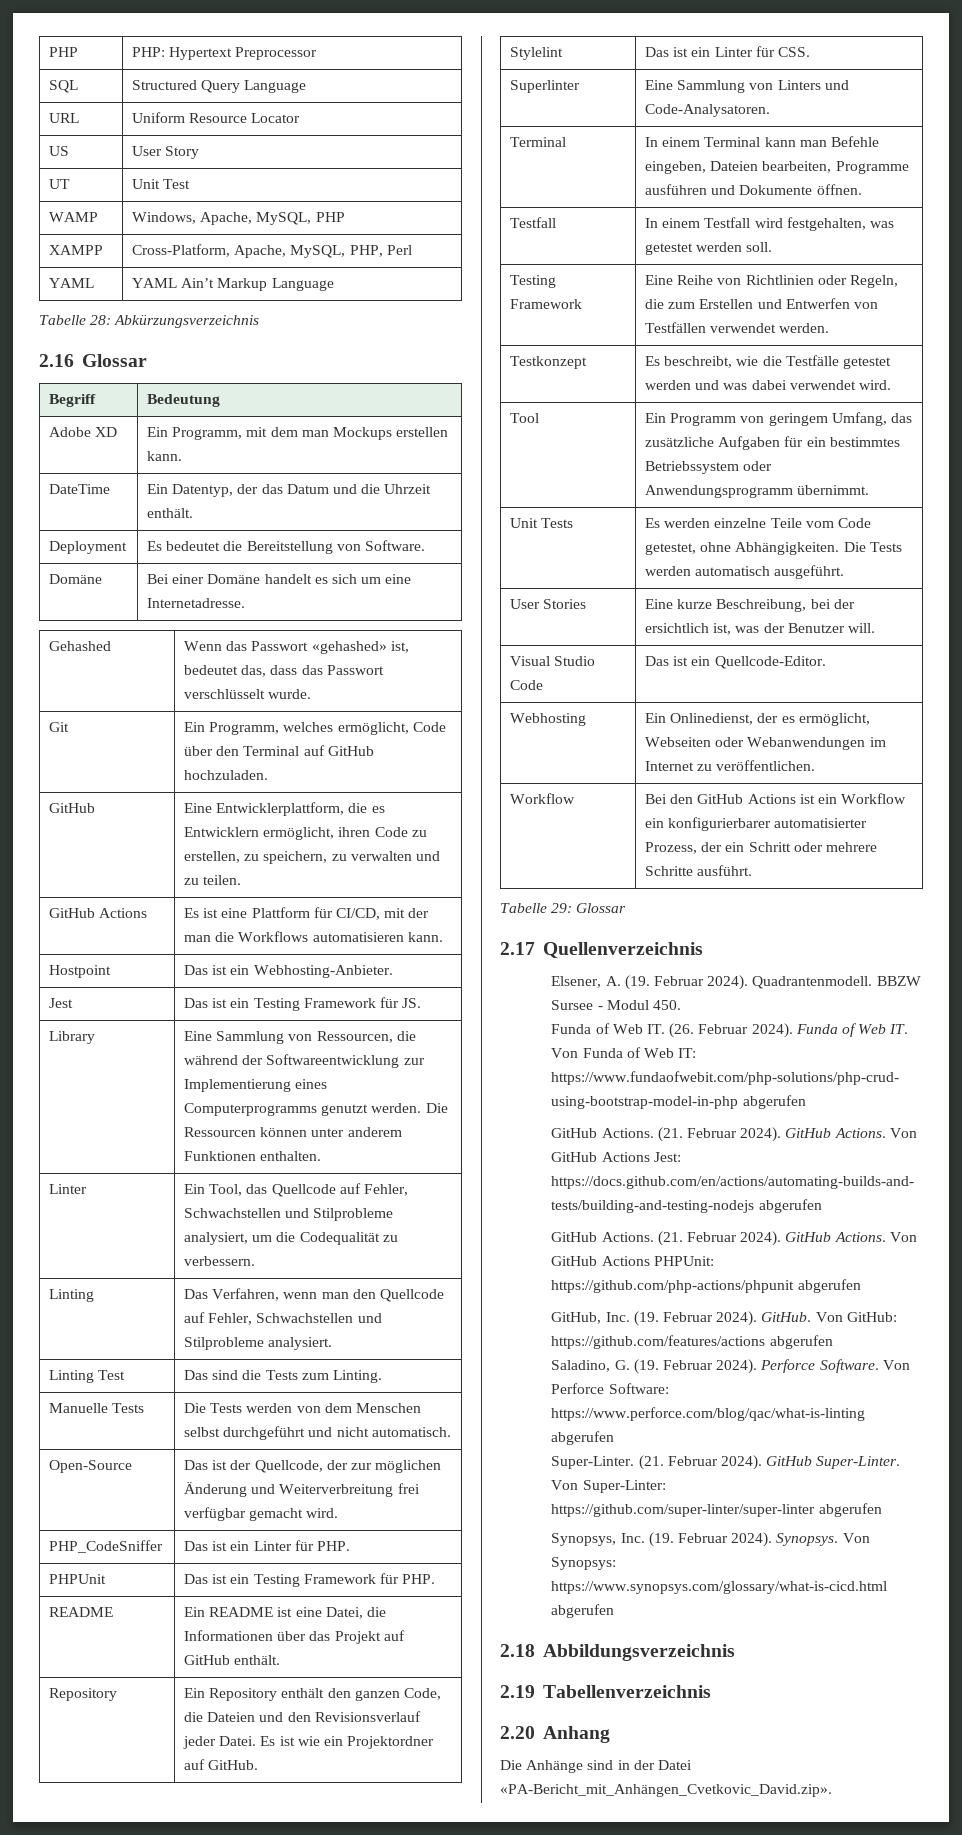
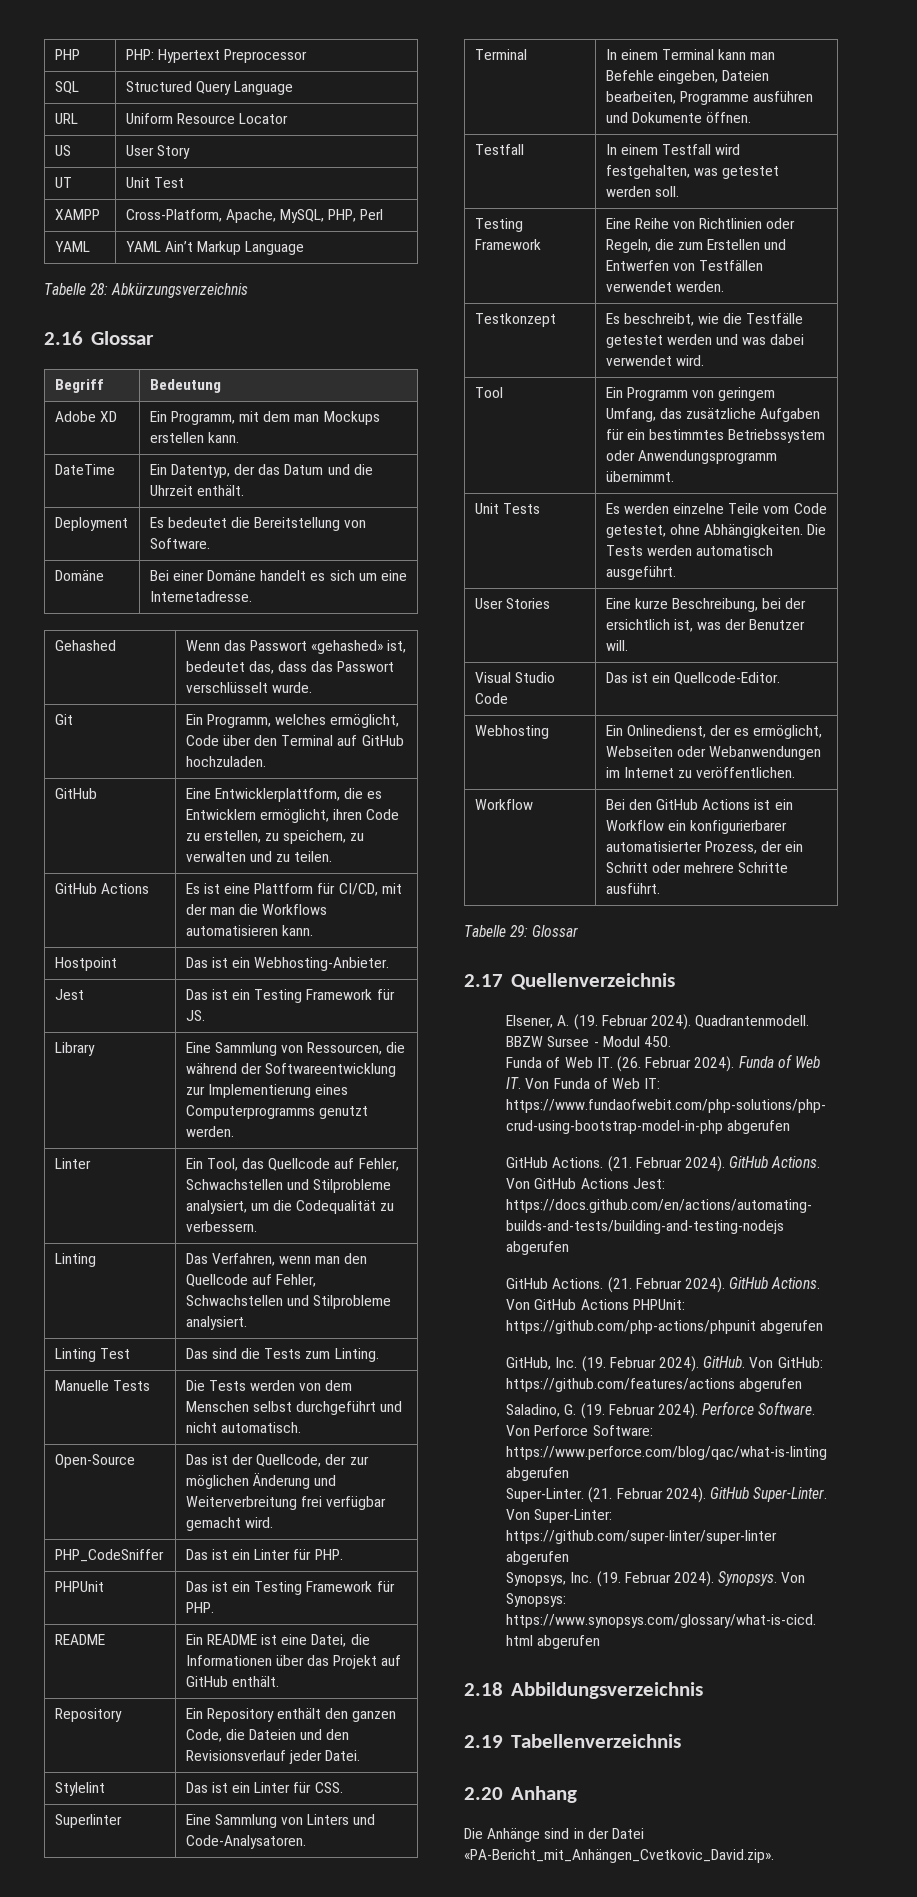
- WAMP | Windows, Apache, MySQL, PHP
- Library | Eine Sammlung von Ressourcen, die während der Softwareentwicklung zur Implementierung eines Computerprogramms genutzt werden. Die Ressourcen können unter anderem Funktionen enthalten.
+ Library | Eine Sammlung von Ressourcen, die während der Softwareentwicklung zur Implementierung eines Computerprogramms genutzt werden.
- Repository | Ein Repository enthält den ganzen Code, die Dateien und den Revisionsverlauf jeder Datei. Es ist wie ein Projektordner auf GitHub.
+ Repository | Ein Repository enthält den ganzen Code, die Dateien und den Revisionsverlauf jeder Datei.

